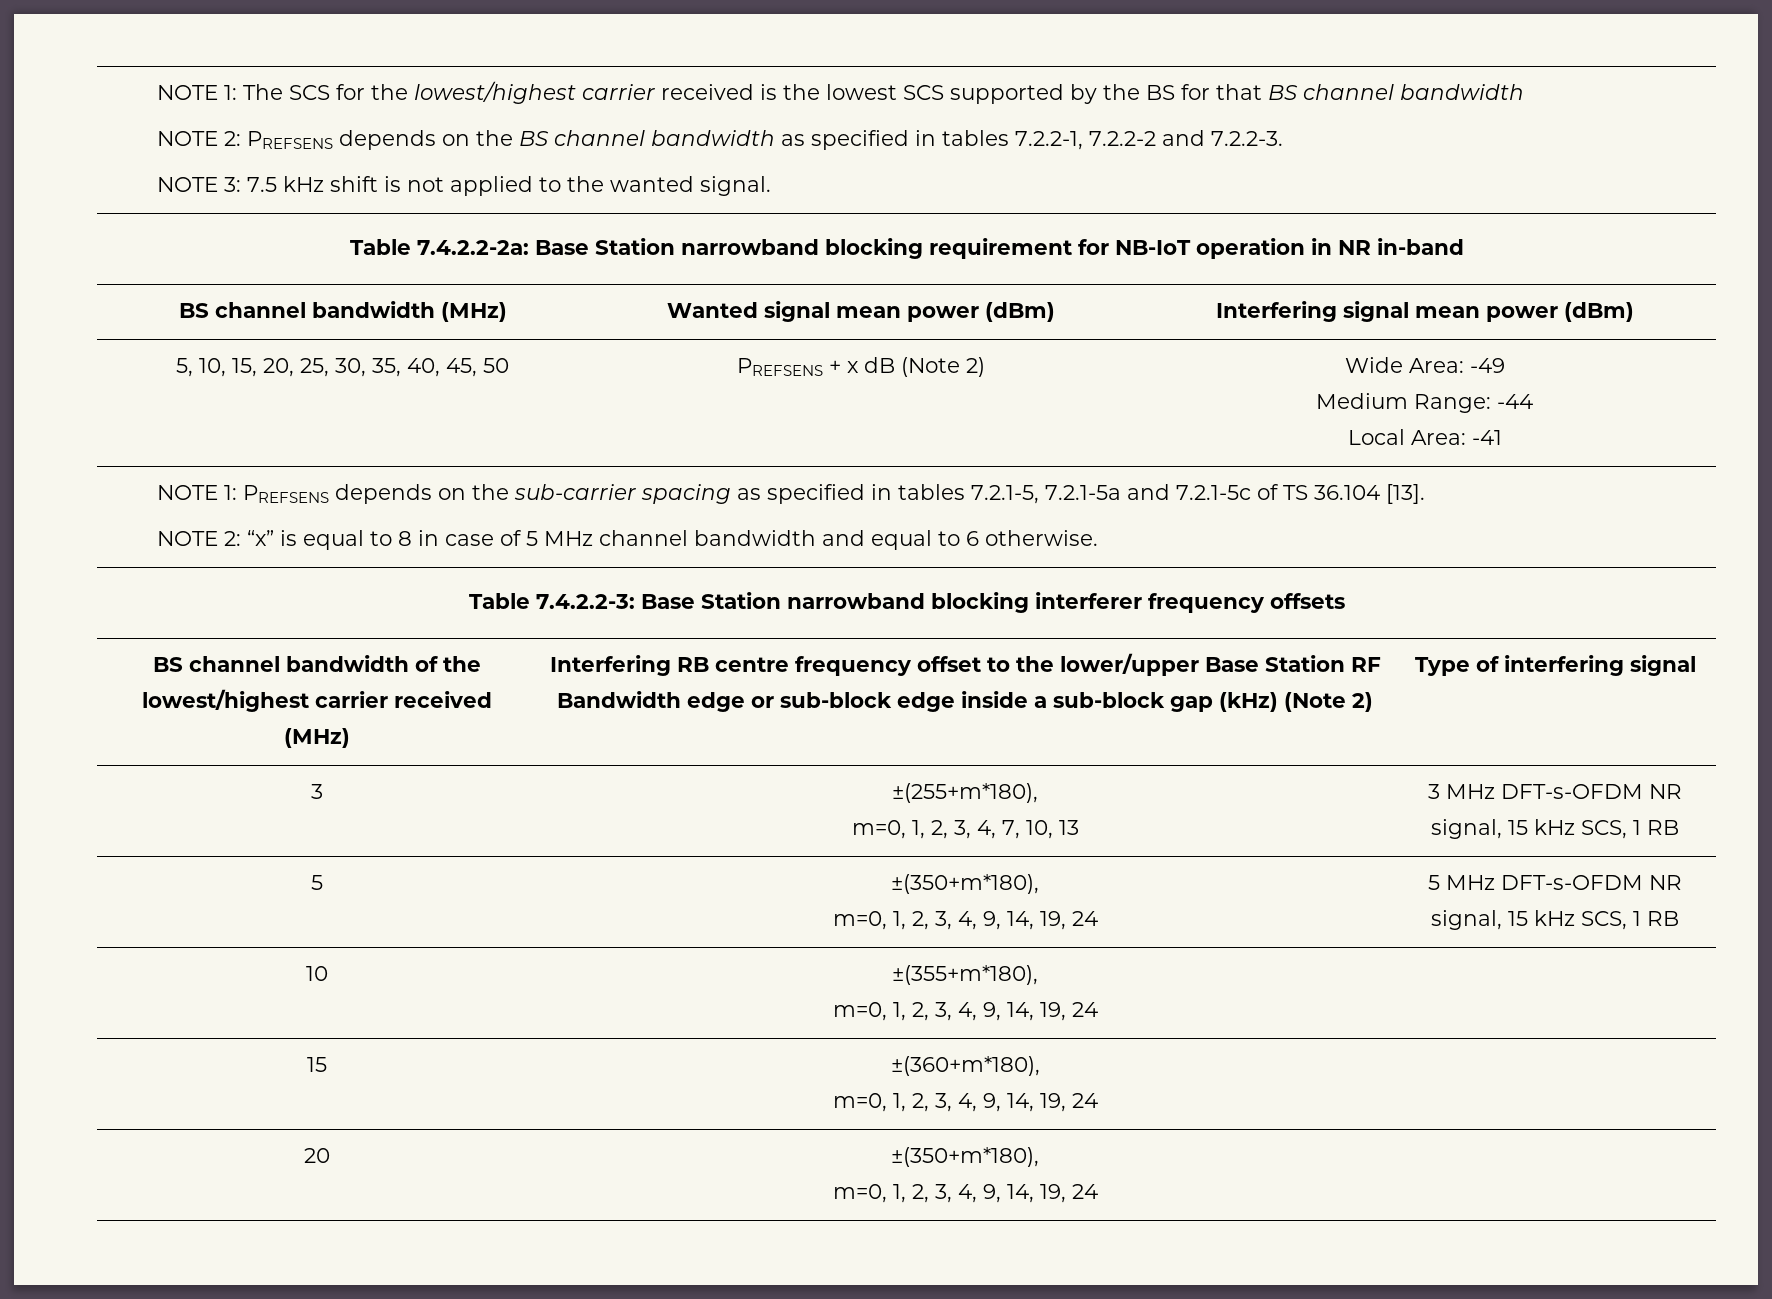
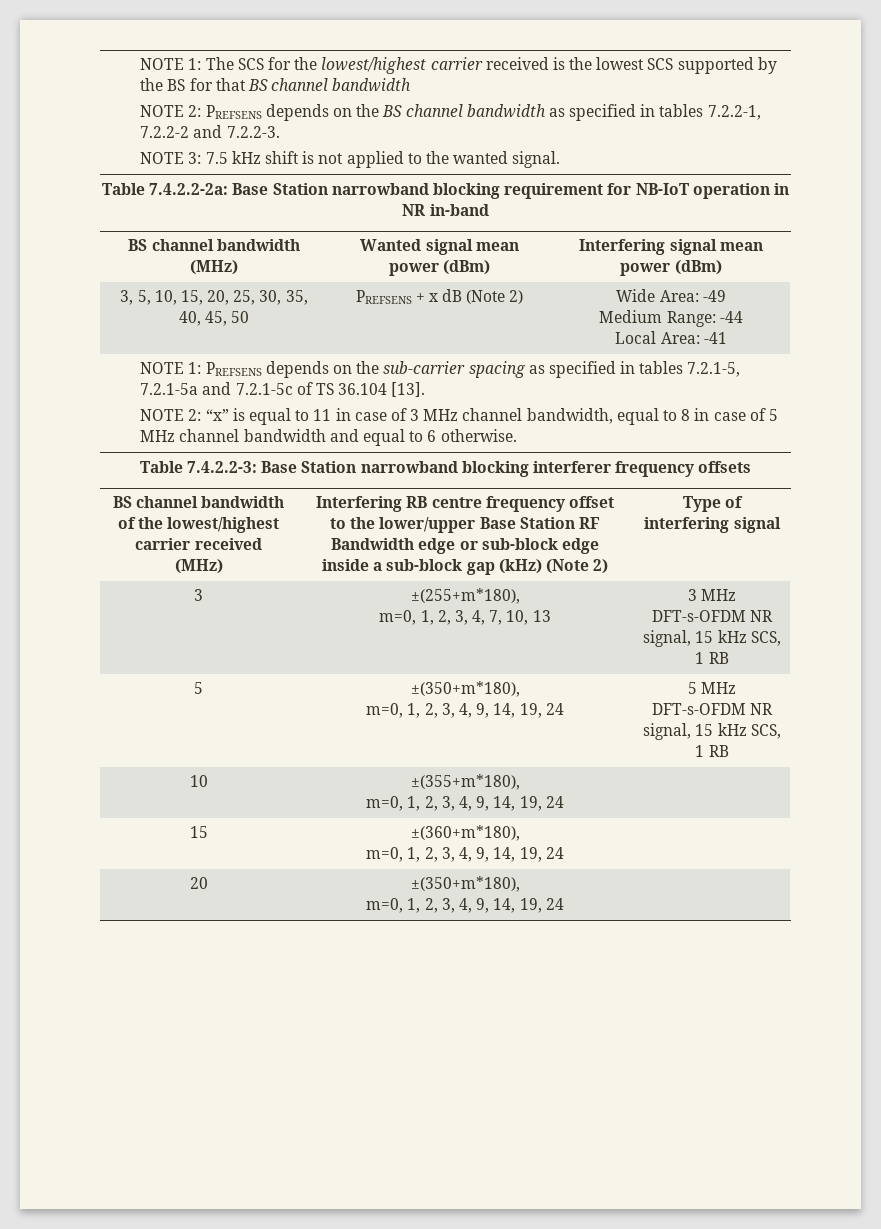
- 5, 10, 15, 20, 25, 30, 35, 40, 45, 50 | PREFSENS + x dB (Note 2) | Wide Area: -49
+ 3, 5, 10, 15, 20, 25, 30, 35, 40, 45, 50 | PREFSENS + x dB (Note 2) | Wide Area: -49
- NOTE 2: “x” is equal to 8 in case of 5 MHz channel bandwidth and equal to 6 otherwise.
+ NOTE 2: “x” is equal to 11 in case of 3 MHz channel bandwidth, equal to 8 in case of 5 MHz channel bandwidth and equal to 6 otherwise.

